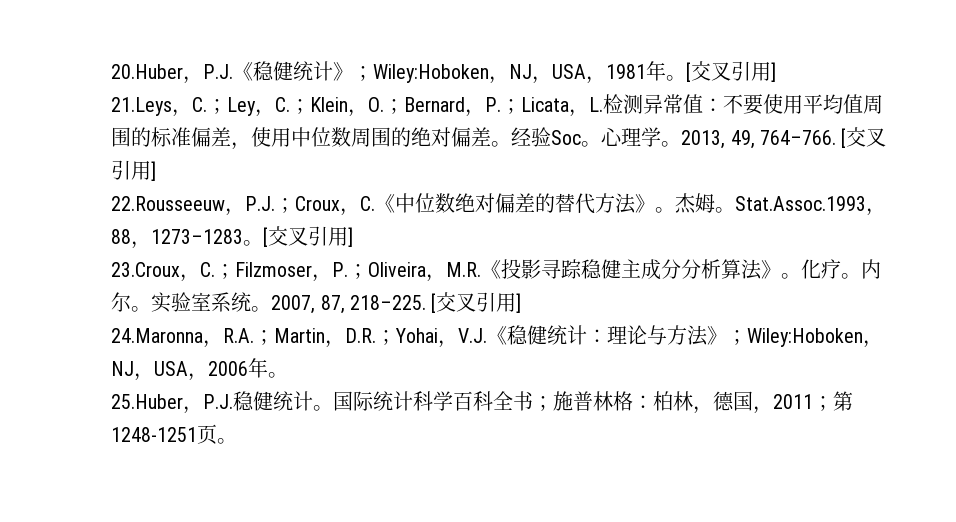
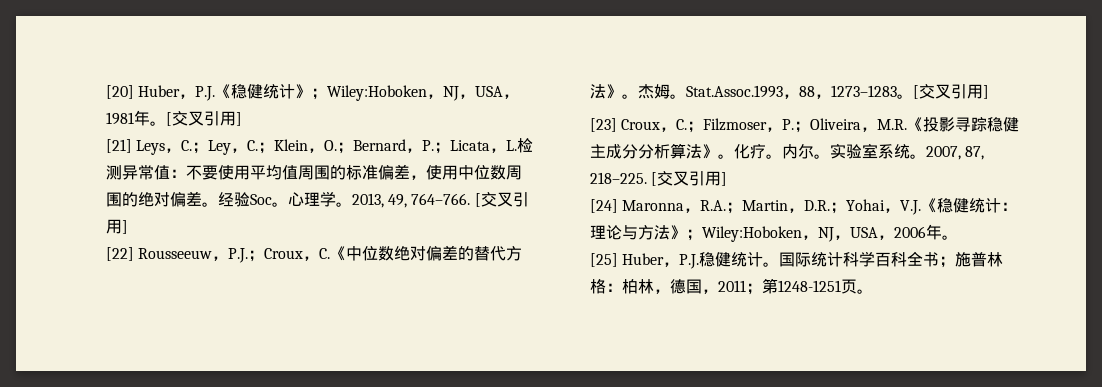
- 20.Huber，P.J.《稳健统计》；Wiley:Hoboken，NJ，USA，1981年。
+ [20] Huber，P.J.《稳健统计》；Wiley:Hoboken，NJ，USA，1981年。
- 21.Leys，C.；Ley，C.；Klein，O.；Bernard，P.；Licata，L.检测异常值：不要使用平均值周围的标准偏差，使用中位数周围的绝对偏差。
+ [21] Leys，C.；Ley，C.；Klein，O.；Bernard，P.；Licata，L.检测异常值：不要使用平均值周围的标准偏差，使用中位数周围的绝对偏差。
- 22.Rousseeuw，P.J.；Croux，C.《中位数绝对偏差的替代方法》。
+ [22] Rousseeuw，P.J.；Croux，C.《中位数绝对偏差的替代方法》。
- 23.Croux，C.；Filzmoser，P.；Oliveira，M.R.《投影寻踪稳健主成分分析算法》。
+ [23] Croux，C.；Filzmoser，P.；Oliveira，M.R.《投影寻踪稳健主成分分析算法》。
- 24.Maronna，R.A.；Martin，D.R.；Yohai，V.J.《稳健统计：理论与方法》；Wiley:Hoboken，NJ，USA，2006年。
+ [24] Maronna，R.A.；Martin，D.R.；Yohai，V.J.《稳健统计：理论与方法》；Wiley:Hoboken，NJ，USA，2006年。
- 25.Huber，P.J.稳健统计。
+ [25] Huber，P.J.稳健统计。

